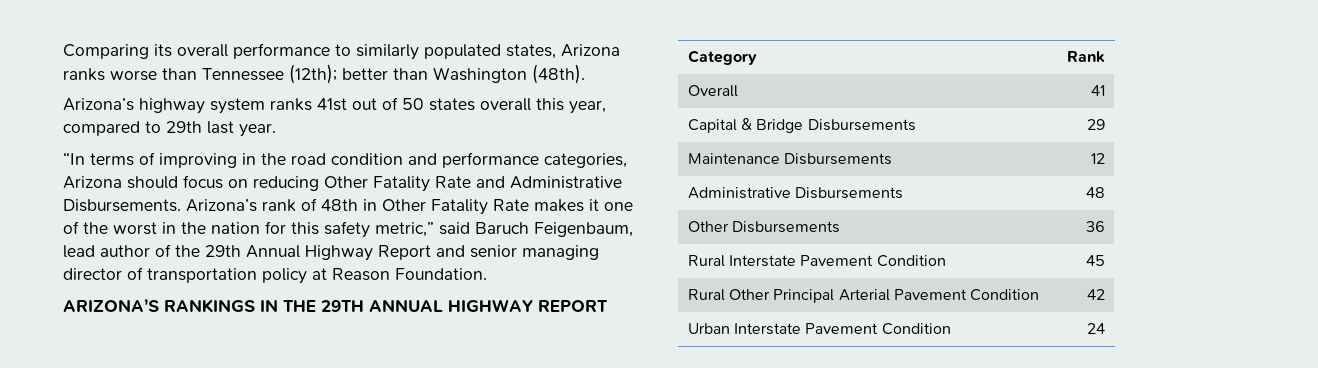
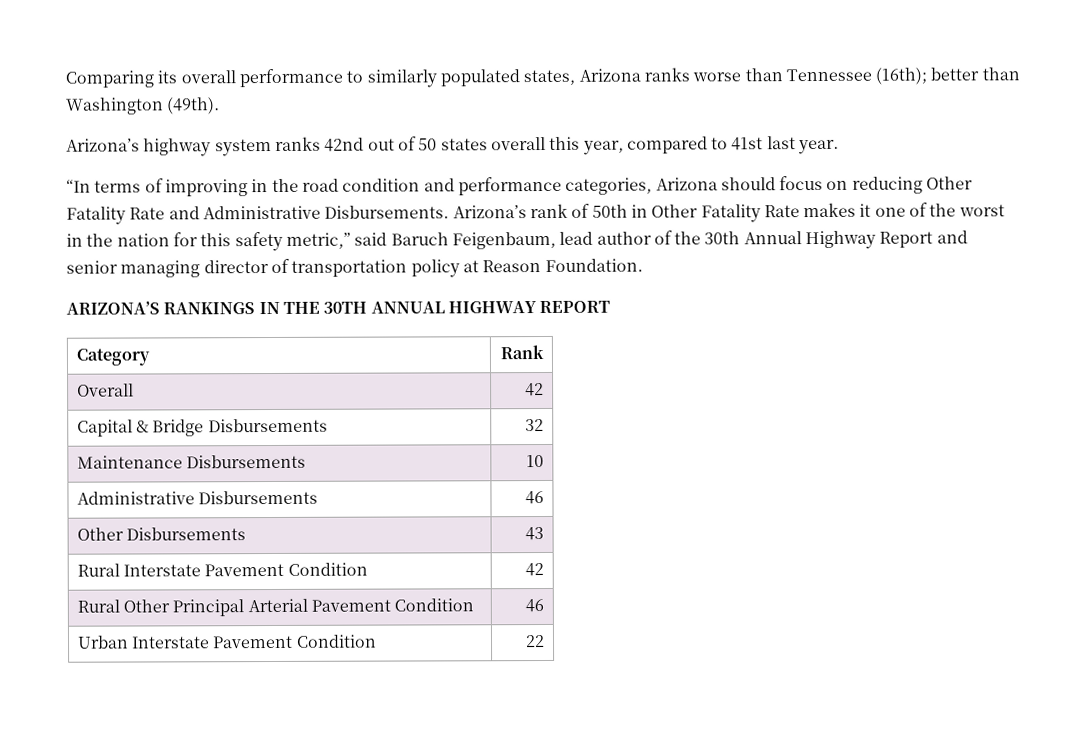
- Comparing its overall performance to similarly populated states, Arizona ranks worse than Tennessee (12th); better than Washington (48th).
+ Comparing its overall performance to similarly populated states, Arizona ranks worse than Tennessee (16th); better than Washington (49th).
- Arizona’s highway system ranks 41st out of 50 states overall this year, compared to 29th last year.
+ Arizona’s highway system ranks 42nd out of 50 states overall this year, compared to 41st last year.
- Arizona’s rank of 48th in Other Fatality Rate makes it one of the worst in the nation for this safety metric,” said Baruch Feigenbaum, lead author of the 29th Annual Highway Report and senior managing director of transportation policy at Reason Foundation.
+ Arizona’s rank of 50th in Other Fatality Rate makes it one of the worst in the nation for this safety metric,” said Baruch Feigenbaum, lead author of the 30th Annual Highway Report and senior managing director of transportation policy at Reason Foundation.
- ARIZONA’S RANKINGS IN THE 29TH ANNUAL HIGHWAY REPORT
+ ARIZONA’S RANKINGS IN THE 30TH ANNUAL HIGHWAY REPORT
- Overall | 41
+ Overall | 42
- Capital & Bridge Disbursements | 29
+ Capital & Bridge Disbursements | 32
- Maintenance Disbursements | 12
+ Maintenance Disbursements | 10
- Administrative Disbursements | 48
+ Administrative Disbursements | 46
- Other Disbursements | 36
+ Other Disbursements | 43
- Rural Interstate Pavement Condition | 45
+ Rural Interstate Pavement Condition | 42
- Rural Other Principal Arterial Pavement Condition | 42
+ Rural Other Principal Arterial Pavement Condition | 46
- Urban Interstate Pavement Condition | 24
+ Urban Interstate Pavement Condition | 22

